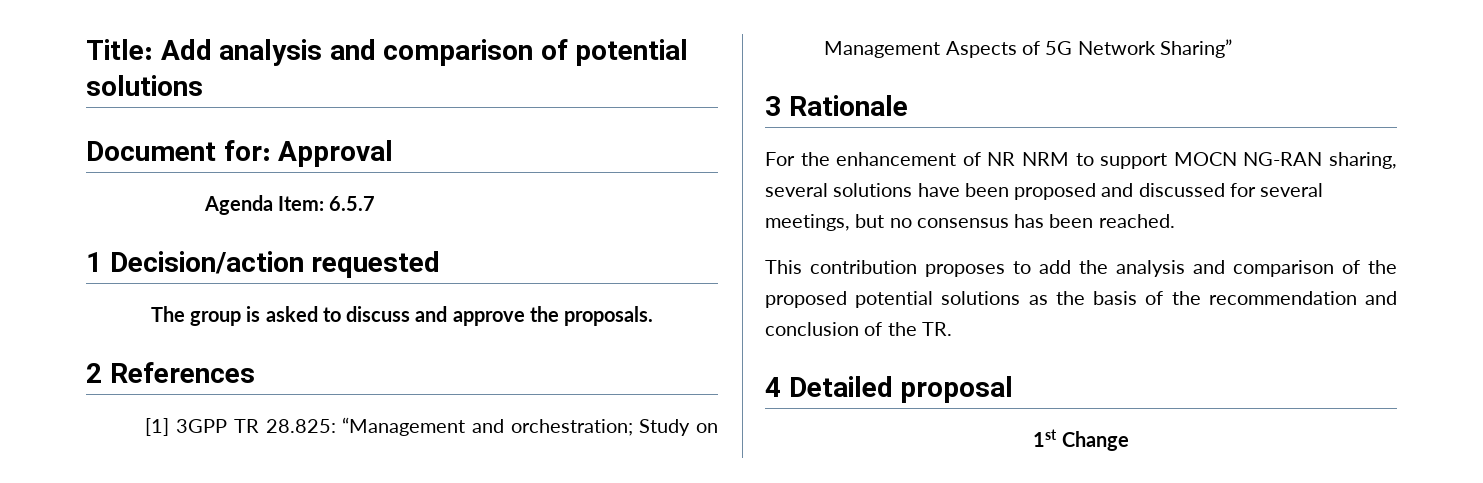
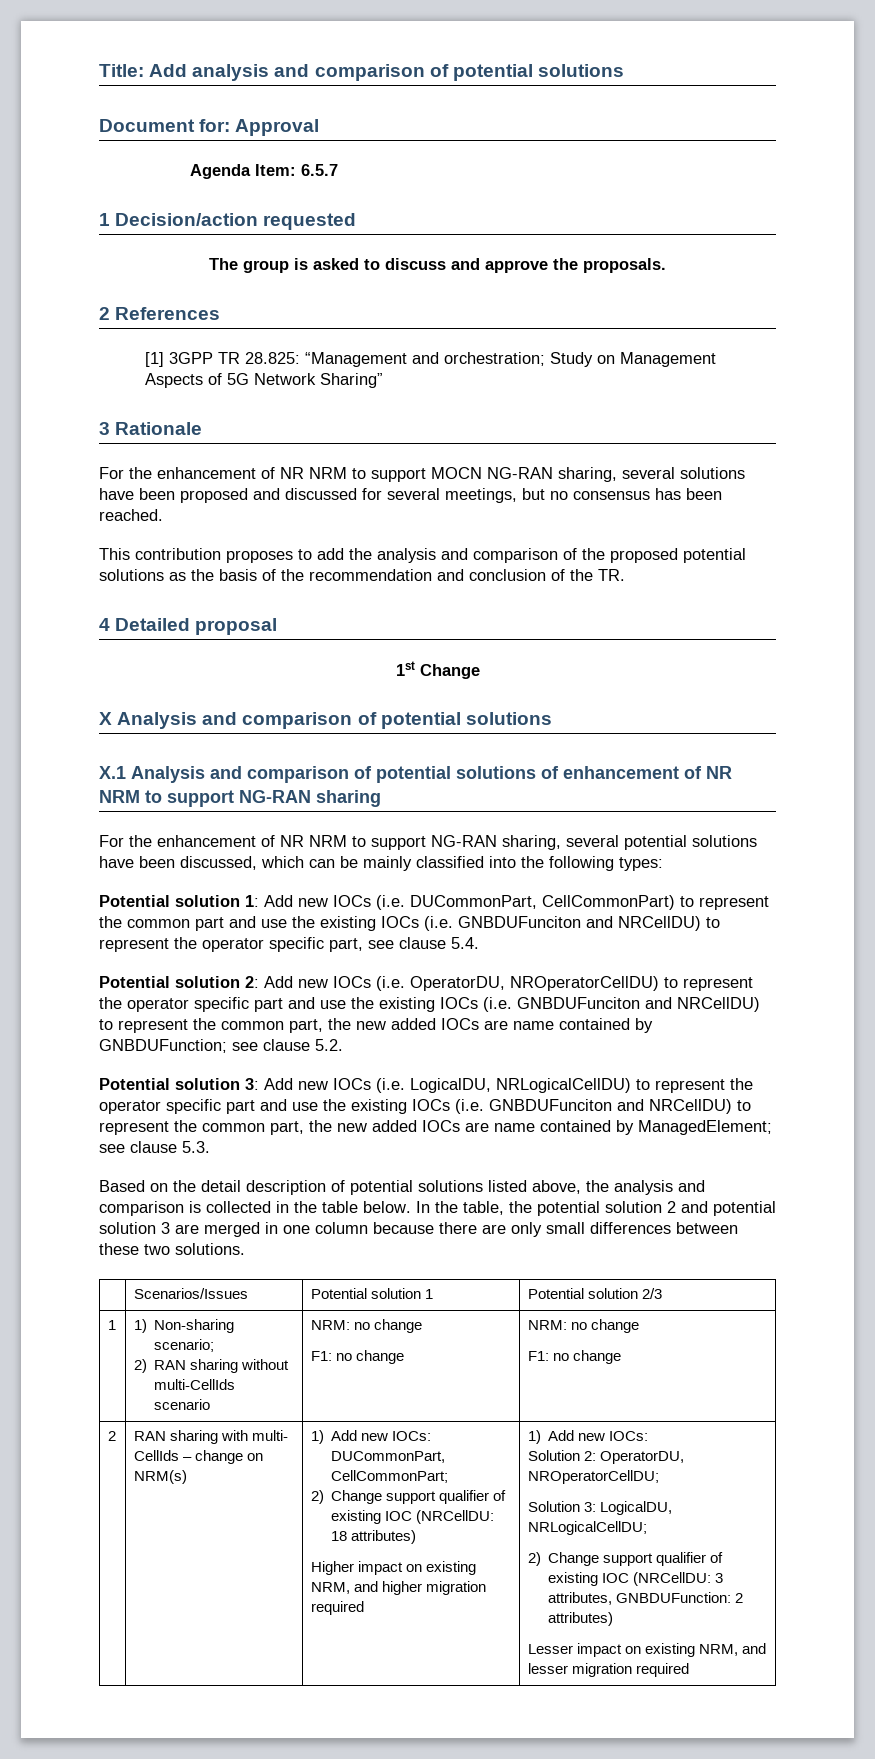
+ X Analysis and comparison of potential solutions
+ X.1 Analysis and comparison of potential solutions of enhancement of NR NRM to support NG-RAN sharing
+ For the enhancement of NR NRM to support NG-RAN sharing, several potential solutions have been discussed, which can be mainly classified into the following types:
+ Potential solution 1: Add new IOCs (i.e. DUCommonPart, CellCommonPart) to represent the common part and use the existing IOCs (i.e. GNBDUFunciton and NRCellDU) to represent the operator specific part, see clause 5.4.
+ Potential solution 2: Add new IOCs (i.e. OperatorDU, NROperatorCellDU) to represent the operator specific part and use the existing IOCs (i.e. GNBDUFunciton and NRCellDU) to represent the common part, the new added IOCs are name contained by GNBDUFunction; see clause 5.2.
+ Potential solution 3: Add new IOCs (i.e. LogicalDU, NRLogicalCellDU) to represent the operator specific part and use the existing IOCs (i.e. GNBDUFunciton and NRCellDU) to represent the common part, the new added IOCs are name contained by ManagedElement; see clause 5.3.
+ Based on the detail description of potential solutions listed above, the analysis and comparison is collected in the table below. In the table, the potential solution 2 and potential solution 3 are merged in one column because there are only small differences between these two solutions.
+ | Scenarios/Issues | Potential solution 1 | Potential solution 2/3
+ 1 | 1) Non-sharing scenario;
+ 2) RAN sharing without multi-CellIds scenario | NRM: no change
+ F1: no change | NRM: no change
+ F1: no change
+ 2 | RAN sharing with multi- CellIds – change on NRM(s) | 1) Add new IOCs: DUCommonPart, CellCommonPart;
+ 2) Change support qualifier of existing IOC (NRCellDU: 18 attributes)
+ Higher impact on existing NRM, and higher migration required | 1) Add new IOCs:
+ Solution 2: OperatorDU, NROperatorCellDU;
+ Solution 3: LogicalDU, NRLogicalCellDU;
+ 2) Change support qualifier of existing IOC (NRCellDU: 3 attributes, GNBDUFunction: 2 attributes)
+ Lesser impact on existing NRM, and lesser migration required

